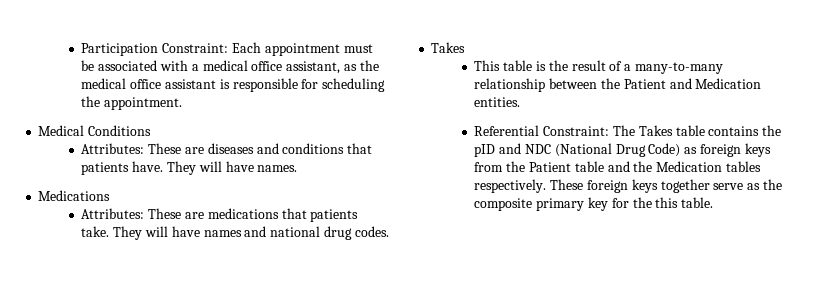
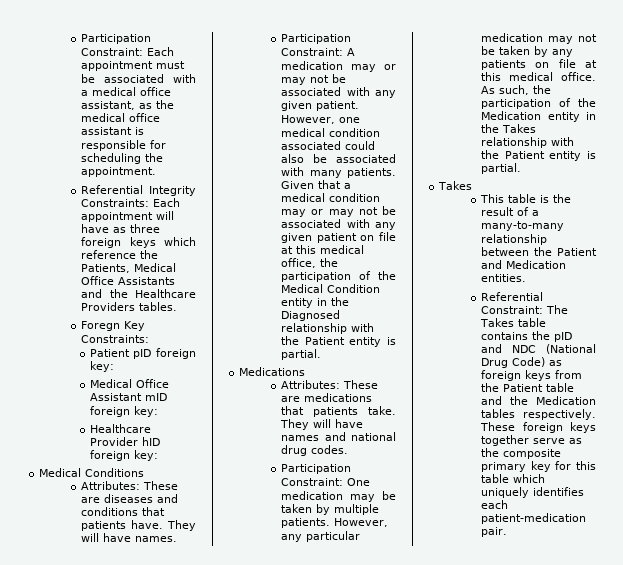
+ Referential Integrity Constraints: Each appointment will have as three foreign keys which reference the Patients, Medical Office Assistants and the Healthcare Providers tables.
+ Foregn Key Constraints:
+ Patient pID foreign key:
+ Medical Office Assistant mID foreign key:
+ Healthcare Provider hID foreign key:
+ Participation Constraint: A medication may or may not be associated with any given patient. However, one medical condition associated could also be associated with many patients. Given that a medical condition may or may not be associated with any given patient on file at this medical office, the participation of the Medical Condition entity in the Diagnosed relationship with the Patient entity is partial.
+ Participation Constraint: One medication may be taken by multiple patients. However, any particular medication may not be taken by any patients on file at this medical office. As such, the participation of the Medication entity in the Takes relationship with the Patient entity is partial.
- These foreign keys together serve as the composite primary key for the this table.
+ These foreign keys together serve as the composite primary key for this table which uniquely identifies each patient-medication pair.

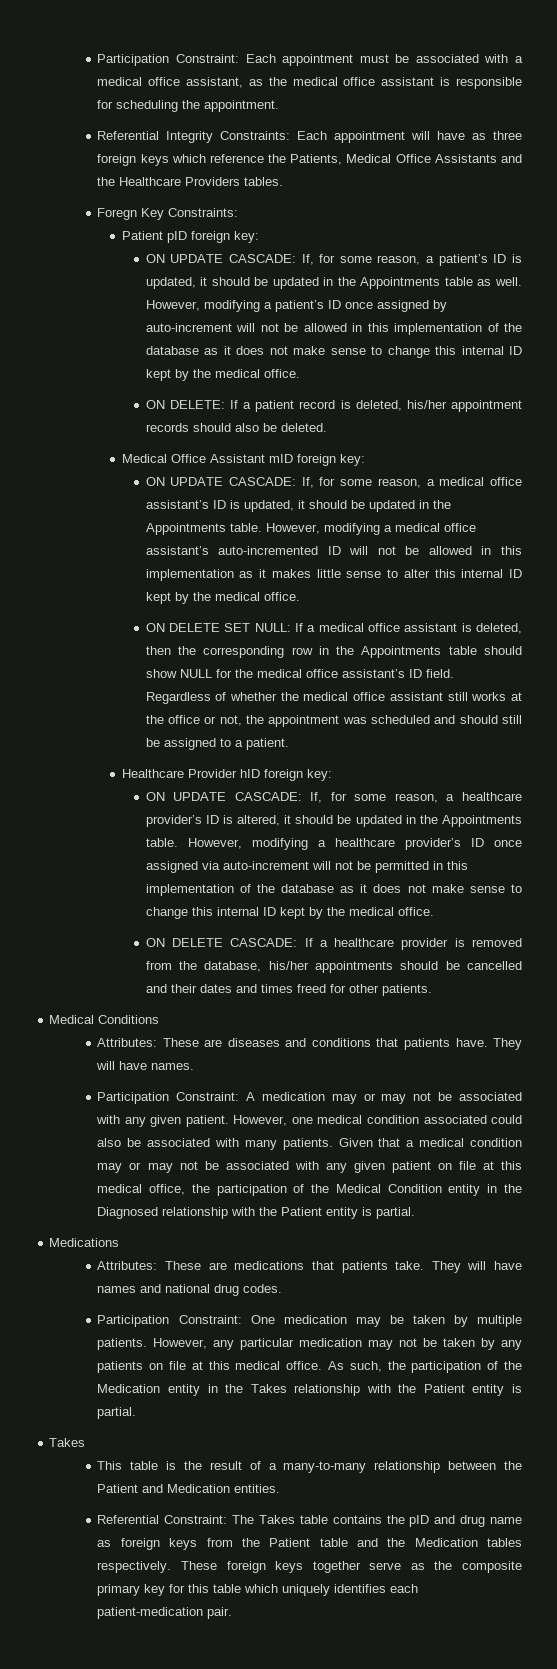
+ ON UPDATE CASCADE: If, for some reason, a patient’s ID is updated, it should be updated in the Appointments table as well. However, modifying a patient’s ID once assigned by auto-increment will not be allowed in this implementation of the database as it does not make sense to change this internal ID kept by the medical office.
+ ON DELETE: If a patient record is deleted, his/her appointment records should also be deleted.
+ ON UPDATE CASCADE: If, for some reason, a medical office assistant’s ID is updated, it should be updated in the Appointments table. However, modifying a medical office assistant’s auto-incremented ID will not be allowed in this implementation as it makes little sense to alter this internal ID kept by the medical office.
+ ON DELETE SET NULL: If a medical office assistant is deleted, then the corresponding row in the Appointments table should show NULL for the medical office assistant’s ID field. Regardless of whether the medical office assistant still works at the office or not, the appointment was scheduled and should still be assigned to a patient.
+ ON UPDATE CASCADE: If, for some reason, a healthcare provider’s ID is altered, it should be updated in the Appointments table. However, modifying a healthcare provider’s ID once assigned via auto-increment will not be permitted in this implementation of the database as it does not make sense to change this internal ID kept by the medical office.
+ ON DELETE CASCADE: If a healthcare provider is removed from the database, his/her appointments should be cancelled and their dates and times freed for other patients.
- Referential Constraint: The Takes table contains the pID and NDC (National Drug Code) as foreign keys from the Patient table and the Medication tables respectively.
+ Referential Constraint: The Takes table contains the pID and drug name as foreign keys from the Patient table and the Medication tables respectively.

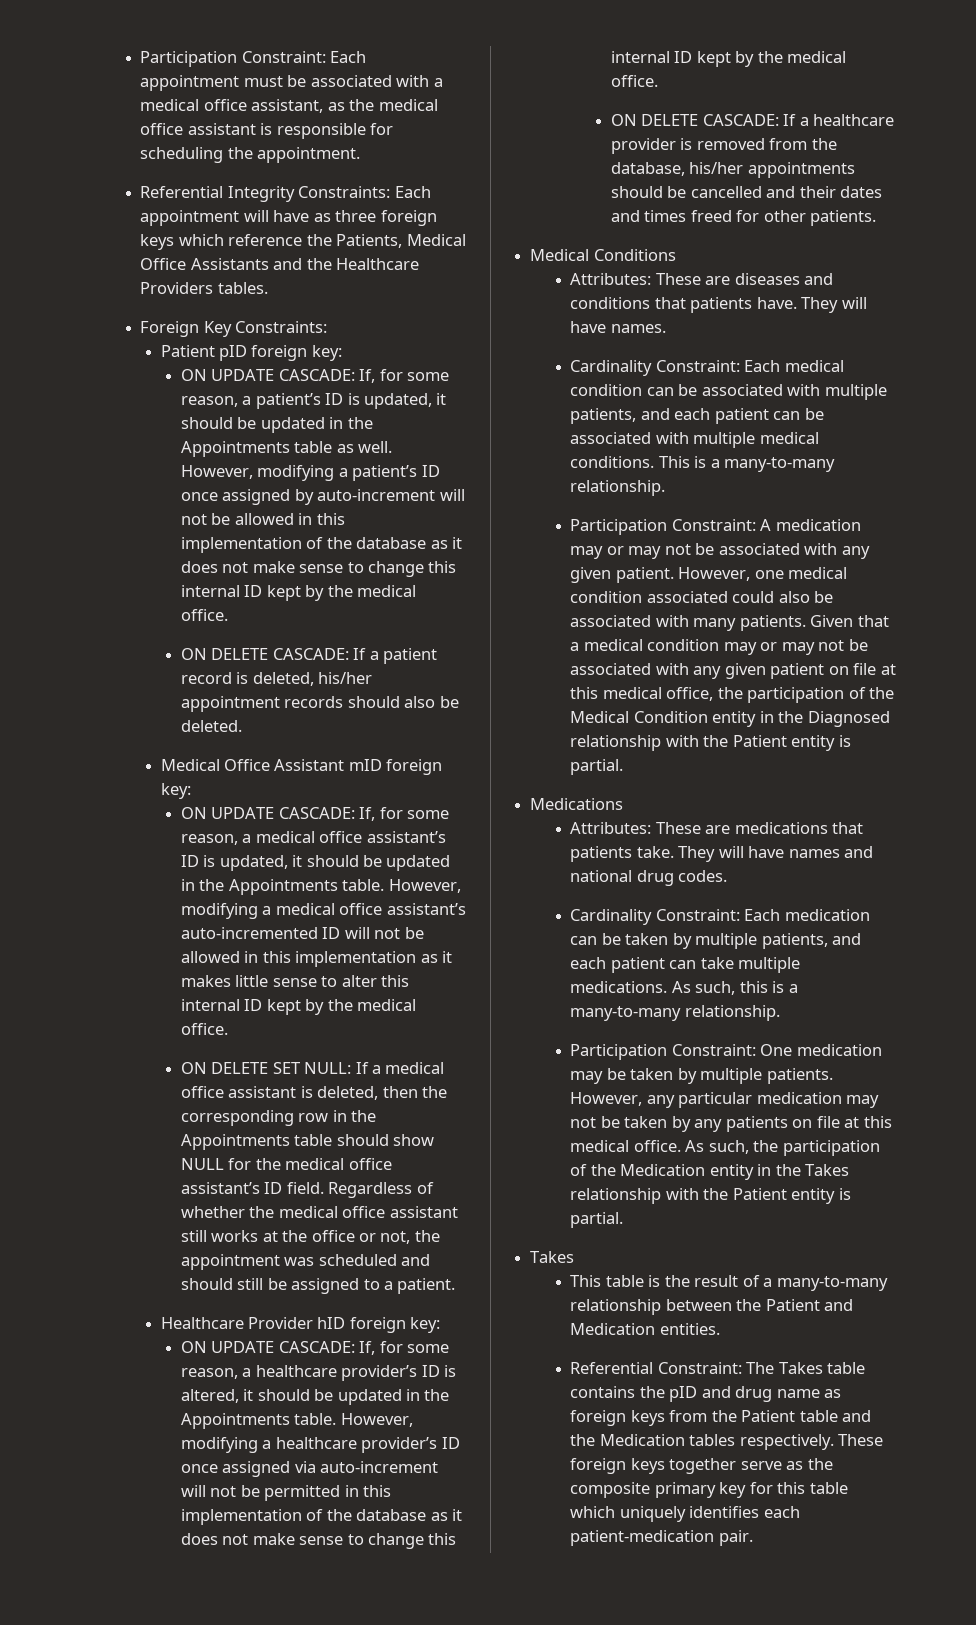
- Foregn Key Constraints:
+ Foreign Key Constraints:
- ON DELETE: If a patient record is deleted, his/her appointment records should also be deleted.
+ ON DELETE CASCADE: If a patient record is deleted, his/her appointment records should also be deleted.
+ Cardinality Constraint: Each medical condition can be associated with multiple patients, and each patient can be associated with multiple medical conditions. This is a many-to-many relationship.
+ Cardinality Constraint: Each medication can be taken by multiple patients, and each patient can take multiple medications. As such, this is a many-to-many relationship.

